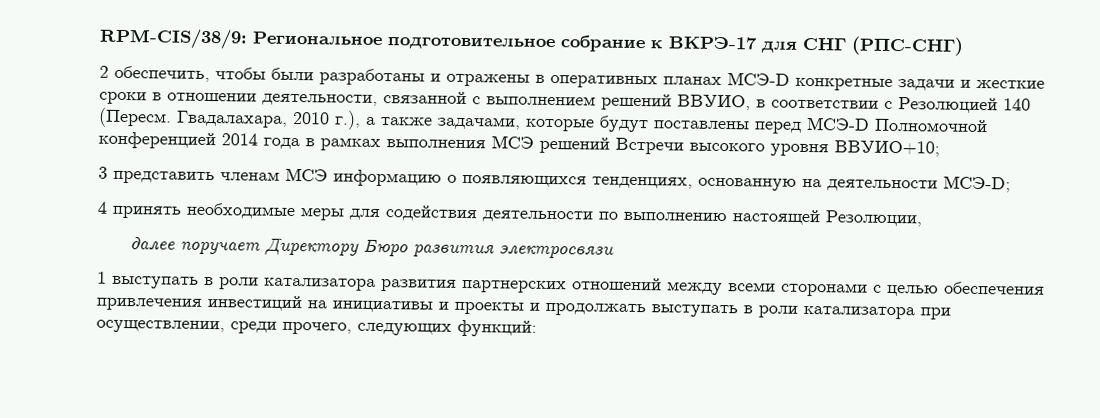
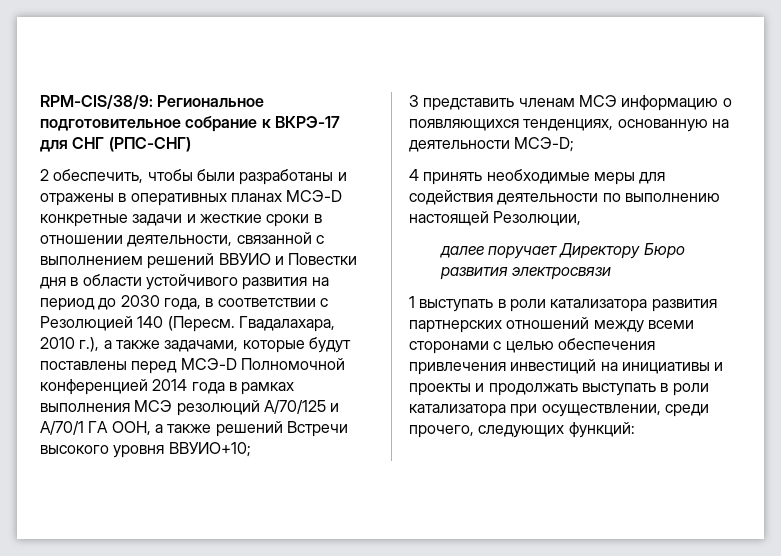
- 2 обеспечить, чтобы были разработаны и отражены в оперативных планах МСЭ-D конкретные задачи и жесткие сроки в отношении деятельности, связанной с выполнением решений ВВУИО, в соответствии с Резолюцией 140 (Пересм.
+ 2 обеспечить, чтобы были разработаны и отражены в оперативных планах МСЭ-D конкретные задачи и жесткие сроки в отношении деятельности, связанной с выполнением решений ВВУИО и Повестки дня в области устойчивого развития на период до 2030 года, в соответствии с Резолюцией 140 (Пересм.
- Гвадалахара, 2010 г.), а также задачами, которые будут поставлены перед МСЭ-D Полномочной конференцией 2014 года в рамках выполнения МСЭ решений Встречи высокого уровня ВВУИО+10;
+ Гвадалахара, 2010 г.), а также задачами, которые будут поставлены перед МСЭ-D Полномочной конференцией 2014 года в рамках выполнения МСЭ резолюций А/70/125 и А/70/1 ГА ООН, а также решений Встречи высокого уровня ВВУИО+10;

